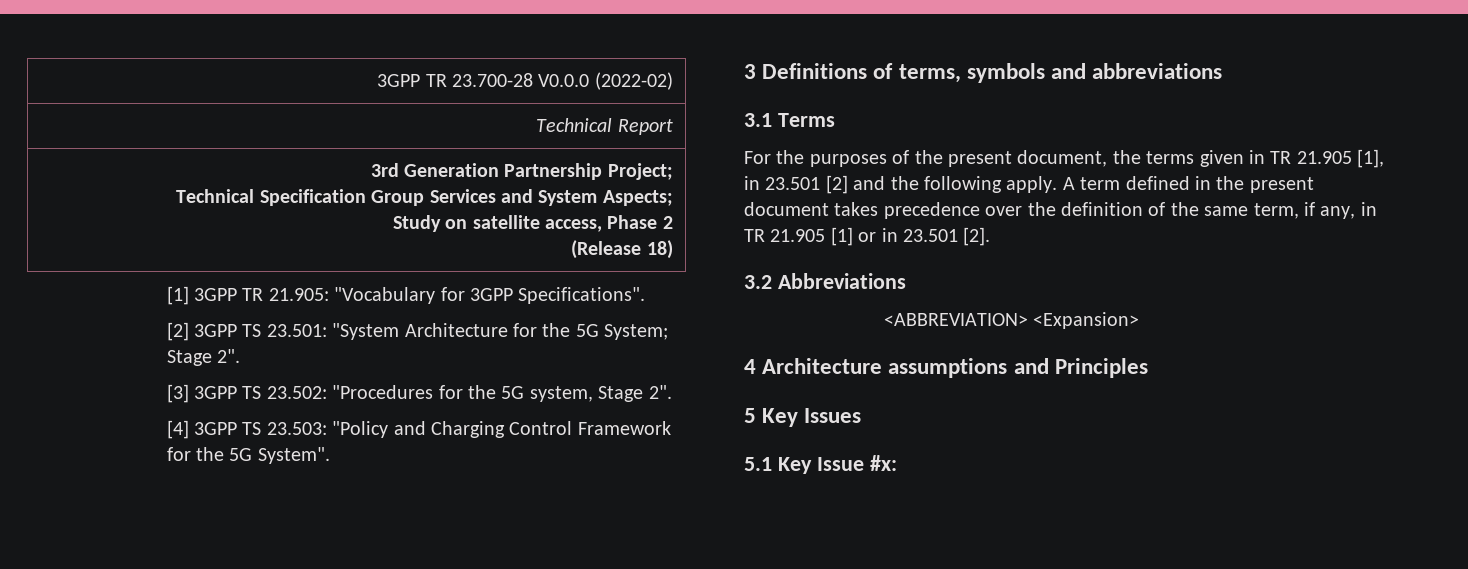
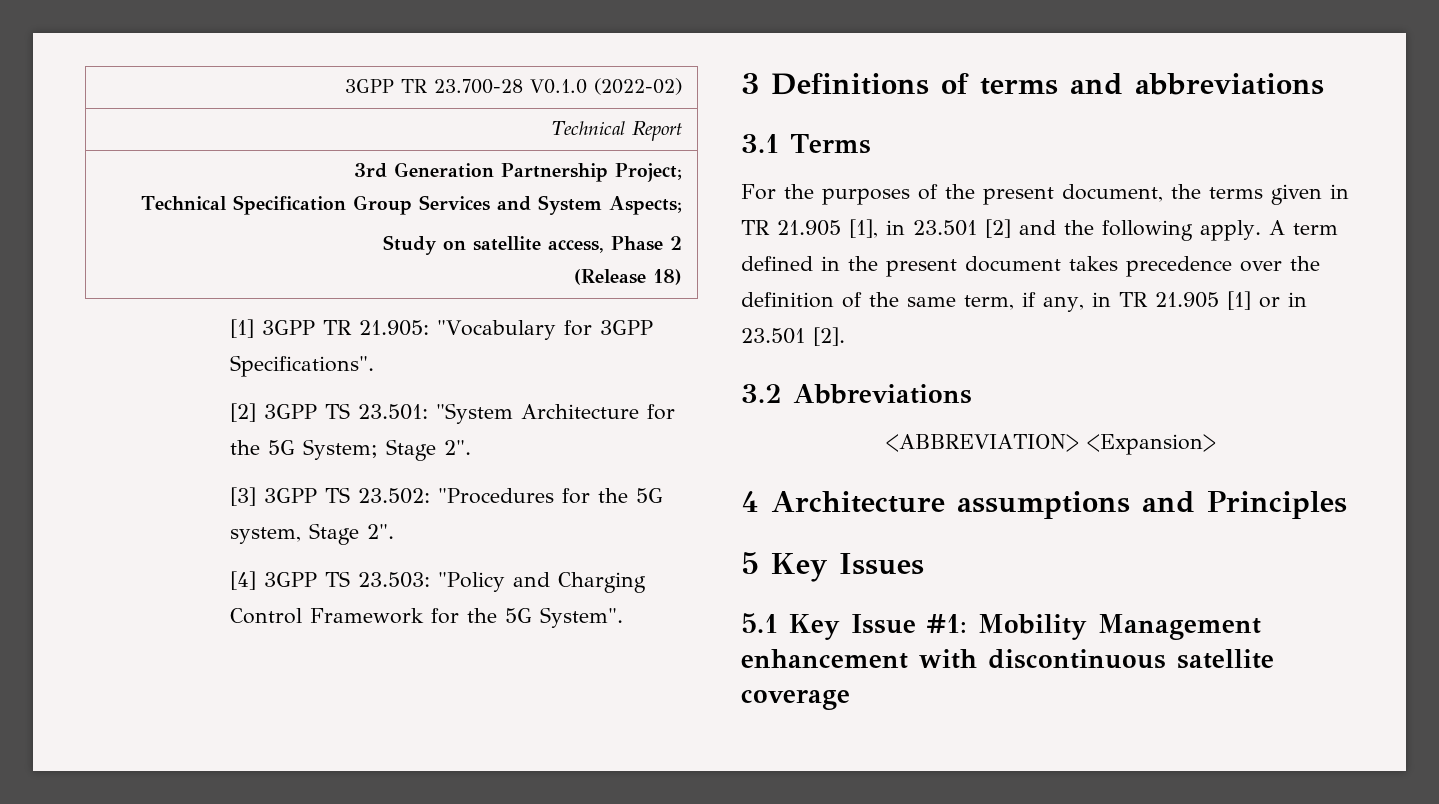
- 3GPP TR 23.700-28 V0.0.0 (2022-02)
+ 3GPP TR 23.700-28 V0.1.0 (2022-02)
- 3 Definitions of terms, symbols and abbreviations
+ 3 Definitions of terms and abbreviations
- 5.1 Key Issue #x:
+ 5.1 Key Issue #1: Mobility Management enhancement with discontinuous satellite coverage

